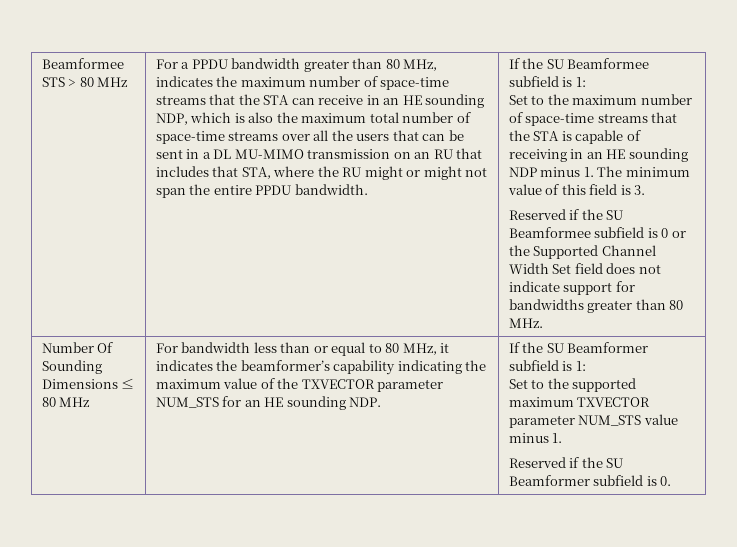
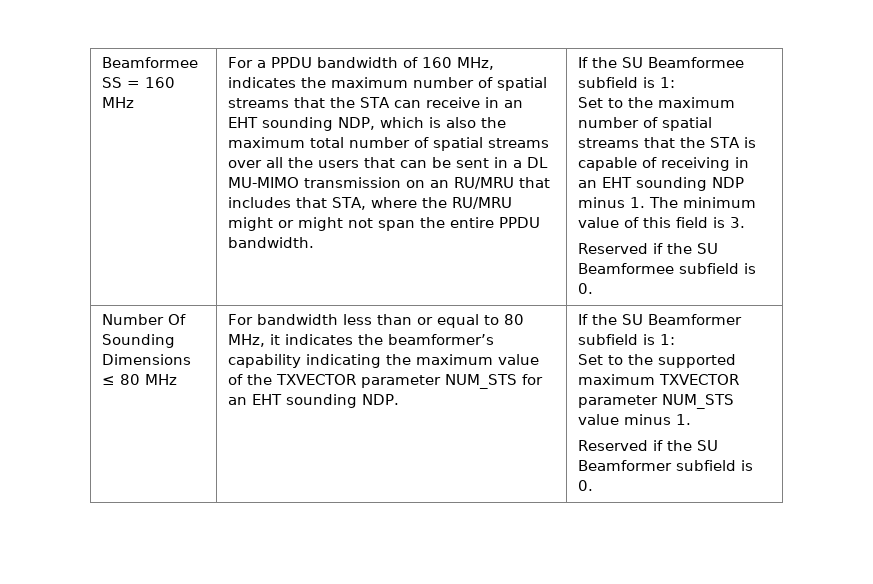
- Beamformee STS > 80 MHz
+ Beamformee SS = 160 MHz
- For a PPDU bandwidth greater than 80 MHz, indicates the maximum number of space-time streams that the STA can receive in an HE sounding NDP, which is also the maximum total number of space-time streams over all the users that can be sent in a DL MU-MIMO transmission on an RU that includes that STA, where the RU might or might not span the entire PPDU bandwidth.
+ For a PPDU bandwidth of 160 MHz, indicates the maximum number of spatial streams that the STA can receive in an EHT sounding NDP, which is also the maximum total number of spatial streams over all the users that can be sent in a DL MU-MIMO transmission on an RU/MRU that includes that STA, where the RU/MRU might or might not span the entire PPDU bandwidth.
- Set to the maximum number of space-time streams that the STA is capable of receiving in an HE sounding NDP minus 1. The minimum value of this field is 3.
+ Set to the maximum number of spatial streams that the STA is capable of receiving in an EHT sounding NDP minus 1. The minimum value of this field is 3.
- Reserved if the SU Beamformee subfield is 0 or the Supported Channel Width Set field does not indicate support for bandwidths greater than 80 MHz.
+ Reserved if the SU Beamformee subfield is 0.
- For bandwidth less than or equal to 80 MHz, it indicates the beamformer’s capability indicating the maximum value of the TXVECTOR parameter NUM_STS for an HE sounding NDP.
+ For bandwidth less than or equal to 80 MHz, it indicates the beamformer’s capability indicating the maximum value of the TXVECTOR parameter NUM_STS for an EHT sounding NDP.

